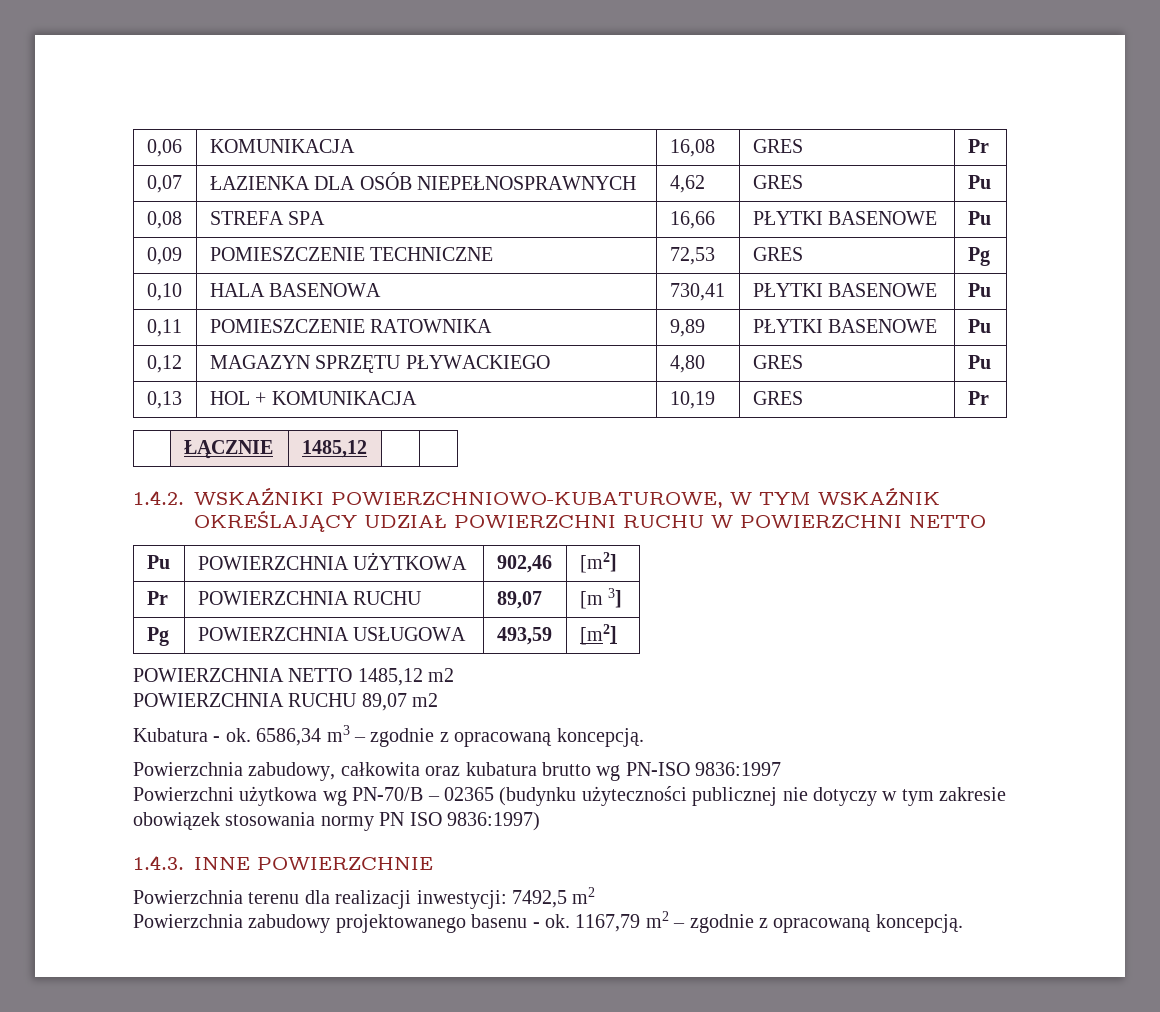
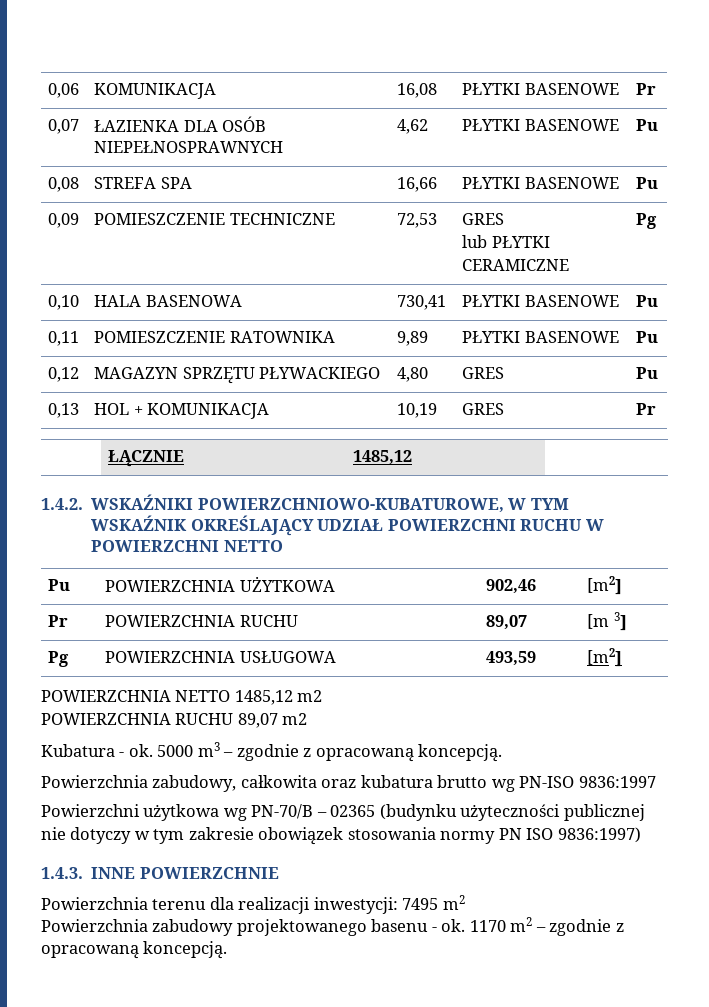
- 0,06 | KOMUNIKACJA | 16,08 | GRES | Pr
+ 0,06 | KOMUNIKACJA | 16,08 | PŁYTKI BASENOWE | Pr
- 0,07 | ŁAZIENKA DLA OSÓB NIEPEŁNOSPRAWNYCH | 4,62 | GRES | Pu
+ 0,07 | ŁAZIENKA DLA OSÓB NIEPEŁNOSPRAWNYCH | 4,62 | PŁYTKI BASENOWE | Pu
- 0,09 | POMIESZCZENIE TECHNICZNE | 72,53 | GRES | Pg
+ 0,09 | POMIESZCZENIE TECHNICZNE | 72,53 | GRES
+ lub PŁYTKI CERAMICZNE | Pg
- 6586,34 m3 – zgodnie z opracowaną koncepcją.
+ 5000 m3 – zgodnie z opracowaną koncepcją.
- Powierzchnia terenu dla realizacji inwestycji: 7492,5 m2
+ Powierzchnia terenu dla realizacji inwestycji: 7495 m2
- 1167,79 m2 – zgodnie z opracowaną koncepcją.
+ 1170 m2 – zgodnie z opracowaną koncepcją.

